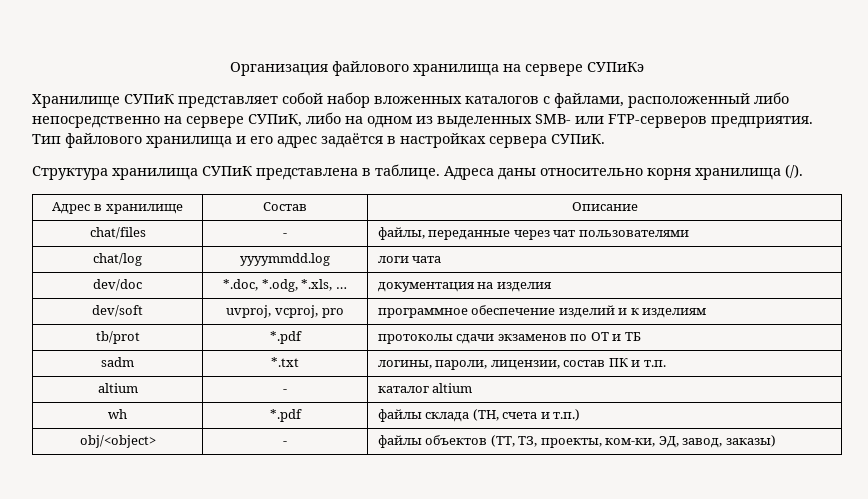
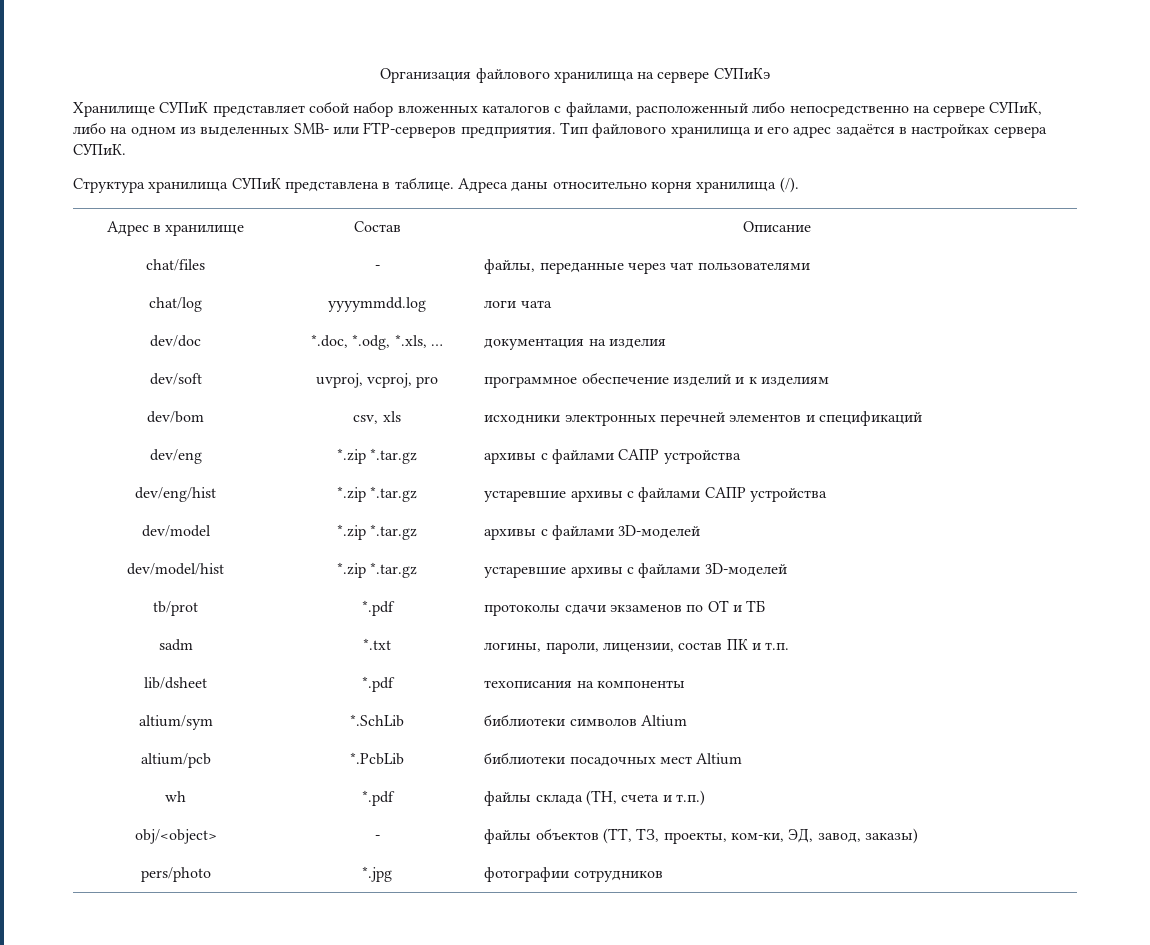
+ dev/bom | csv, xls | исходники электронных перечней элементов и спецификаций
+ dev/eng | *.zip *.tar.gz | архивы с файлами САПР устройства
+ dev/eng/hist | *.zip *.tar.gz | устаревшие архивы с файлами САПР устройства
+ dev/model | *.zip *.tar.gz | архивы с файлами 3D-моделей
+ dev/model/hist | *.zip *.tar.gz | устаревшие архивы с файлами 3D-моделей
- altium | - | каталог altium
+ lib/dsheet | *.pdf | техописания на компоненты
+ altium/sym | *.SchLib | библиотеки символов Altium
+ altium/pcb | *.PcbLib | библиотеки посадочных мест Altium
+ pers/photo | *.jpg | фотографии сотрудников

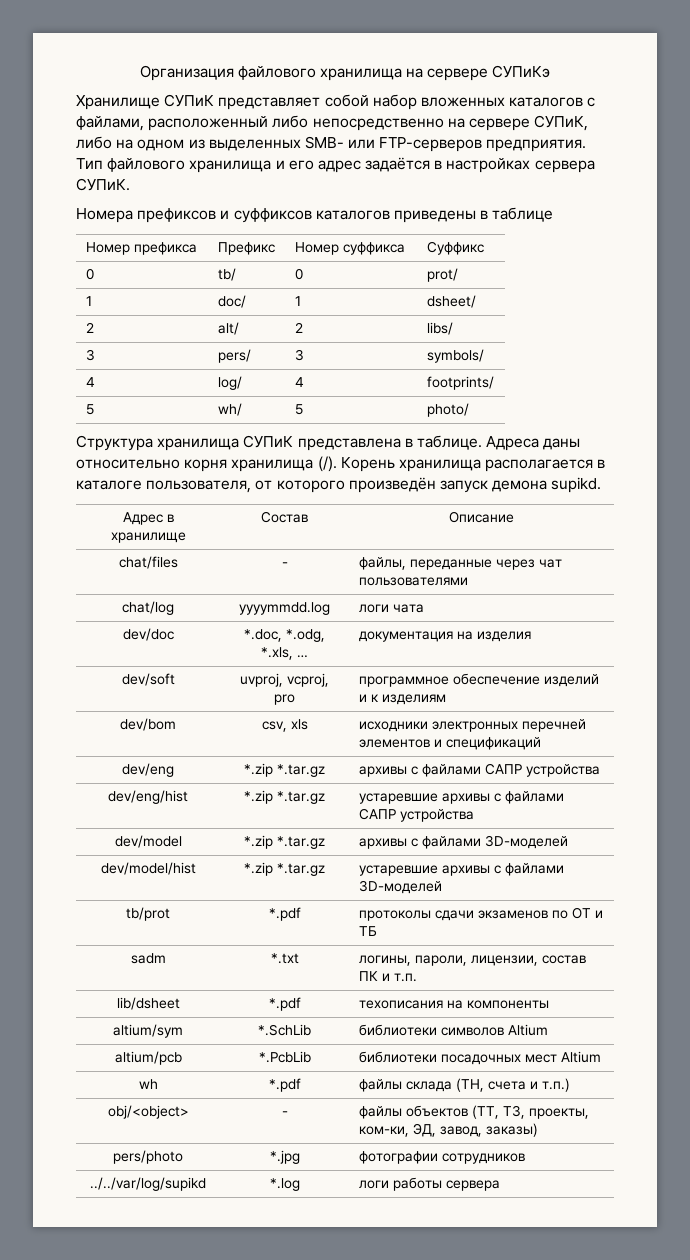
+ Номера префиксов и суффиксов каталогов приведены в таблице
+ Номер префикса | Префикс | Номер суффикса | Суффикс
+ 0 | tb/ | 0 | prot/
+ 1 | doc/ | 1 | dsheet/
+ 2 | alt/ | 2 | libs/
+ 3 | pers/ | 3 | symbols/
+ 4 | log/ | 4 | footprints/
+ 5 | wh/ | 5 | photo/
+ Корень хранилища располагается в каталоге пользователя, от которого произведён запуск демона supikd.
+ ../../var/log/supikd | *.log | логи работы сервера

